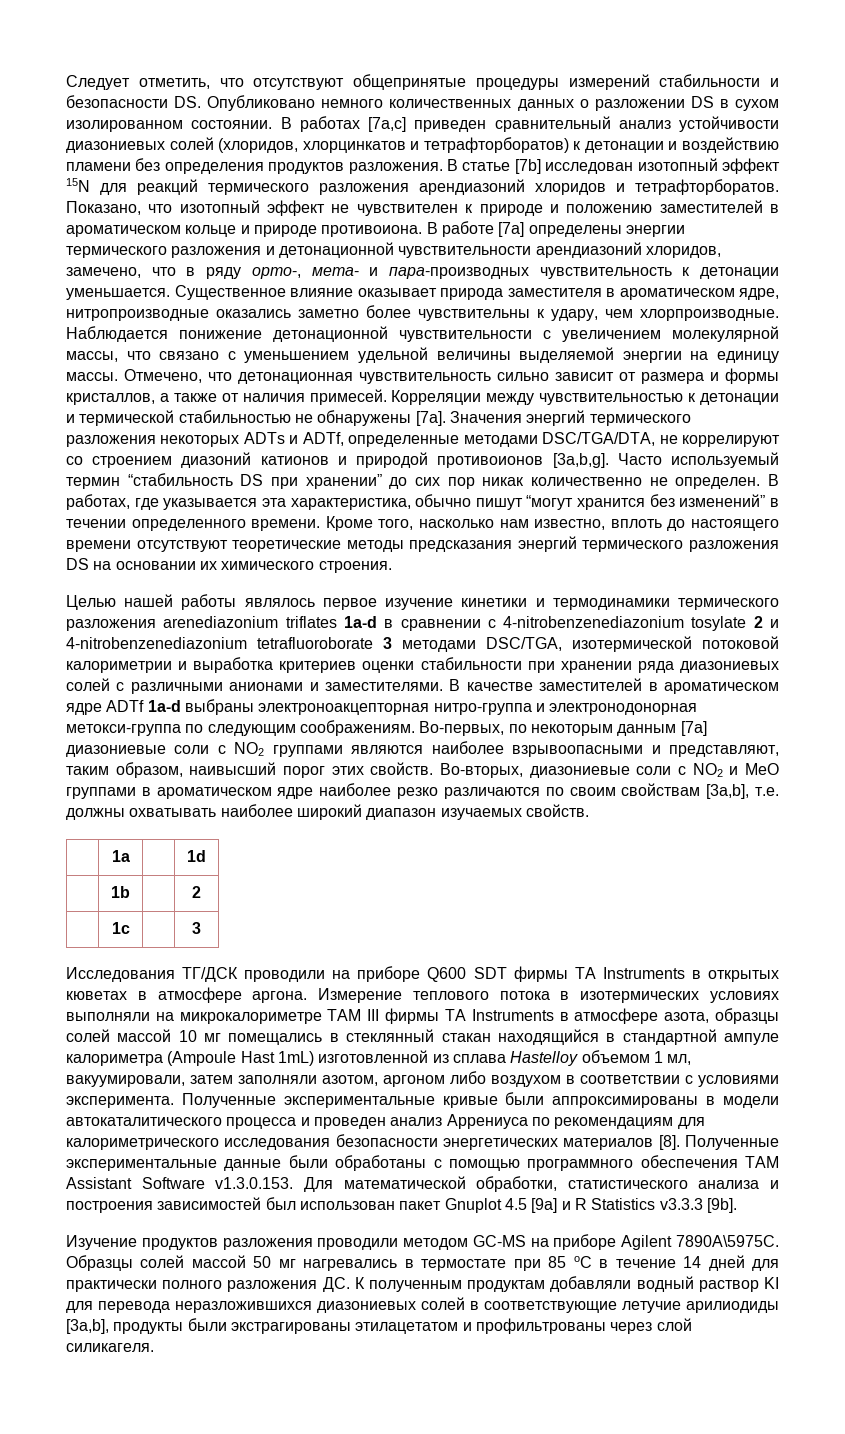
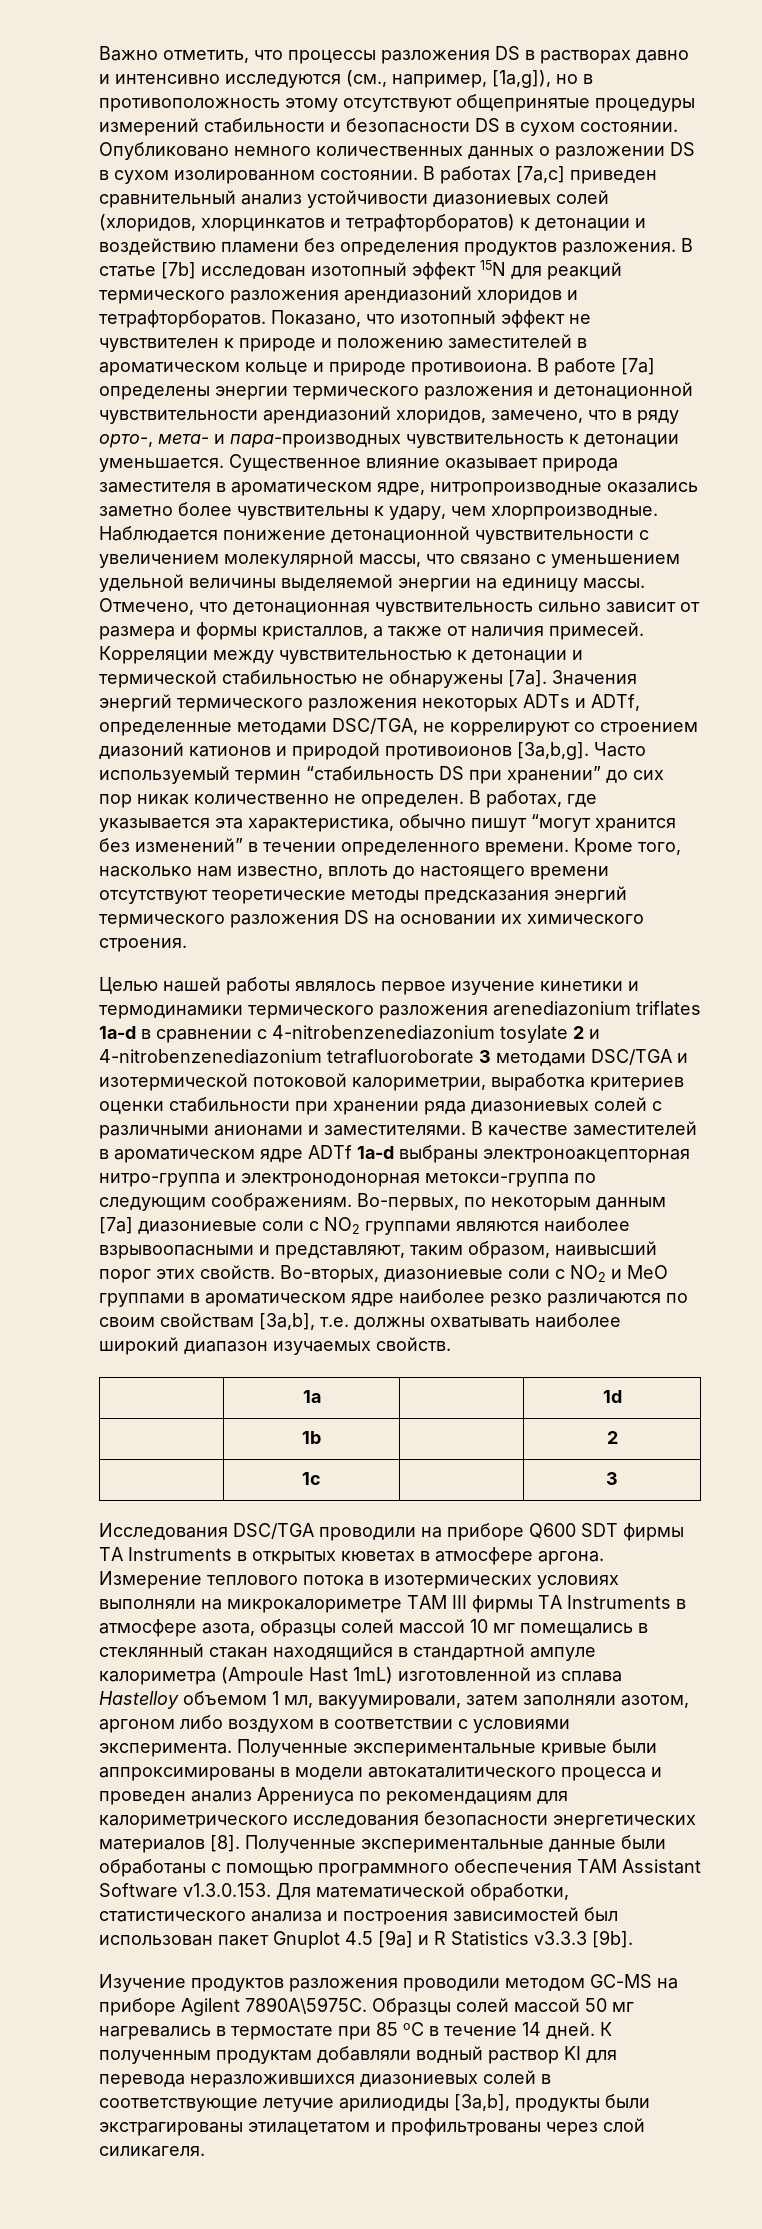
- Следует отметить, что отсутствуют общепринятые процедуры измерений стабильности и безопасности DS. Опубликовано немного количественных данных о разложении DS в сухом изолированном состоянии.
+ Важно отметить, что процессы разложения DS в растворах давно и интенсивно исследуются (см., например, [1a,g]), но в противоположность этому отсутствуют общепринятые процедуры измерений стабильности и безопасности DS в сухом состоянии. Опубликовано немного количественных данных о разложении DS в сухом изолированном состоянии.
- Значения энергий термического разложения некоторых ADTs и ADTf, определенные методами DSC/TGA/DTA, не коррелируют со строением диазоний катионов и природой противоионов [3a,b,g].
+ Значения энергий термического разложения некоторых ADTs и ADTf, определенные методами DSC/TGA, не коррелируют со строением диазоний катионов и природой противоионов [3a,b,g].
- Целью нашей работы являлось первое изучение кинетики и термодинамики термического разложения arenediazonium triflates 1a-d в сравнении с 4-nitrobenzenediazonium tosylate 2 и 4-nitrobenzenediazonium tetrafluoroborate 3 методами DSC/TGA, изотермической потоковой калориметрии и выработка критериев оценки стабильности при хранении ряда диазониевых солей с различными анионами и заместителями.
+ Целью нашей работы являлось первое изучение кинетики и термодинамики термического разложения arenediazonium triflates 1a-d в сравнении с 4-nitrobenzenediazonium tosylate 2 и 4-nitrobenzenediazonium tetrafluoroborate 3 методами DSC/TGA и изотермической потоковой калориметрии, выработка критериев оценки стабильности при хранении ряда диазониевых солей с различными анионами и заместителями.
- Исследования ТГ/ДСК проводили на приборе Q600 SDT фирмы TA Instruments в открытых кюветах в атмосфере аргона.
+ Исследования DSC/TGA проводили на приборе Q600 SDT фирмы TA Instruments в открытых кюветах в атмосфере аргона.
- Образцы солей массой 50 мг нагревались в термостате при 85 оС в течение 14 дней для практически полного разложения ДС. К полученным продуктам добавляли водный раствор KI для перевода неразложившихся диазониевых солей в соответствующие летучие арилиодиды [3a,b], продукты были экстрагированы этилацетатом и профильтрованы через слой силикагеля.
+ Образцы солей массой 50 мг нагревались в термостате при 85 оС в течение 14 дней. К полученным продуктам добавляли водный раствор KI для перевода неразложившихся диазониевых солей в соответствующие летучие арилиодиды [3a,b], продукты были экстрагированы этилацетатом и профильтрованы через слой силикагеля.

